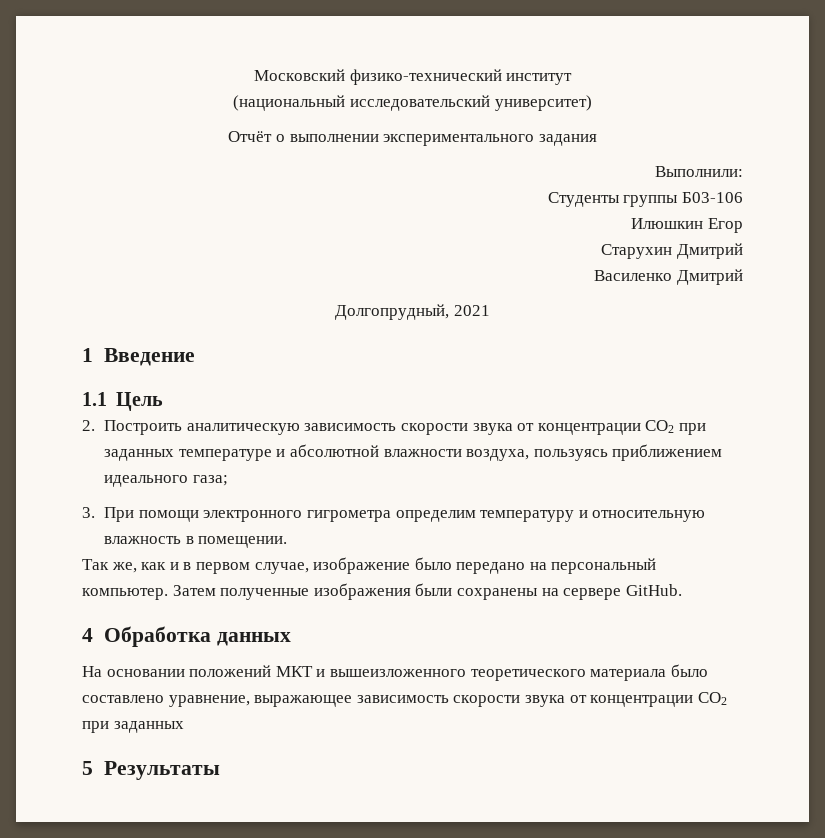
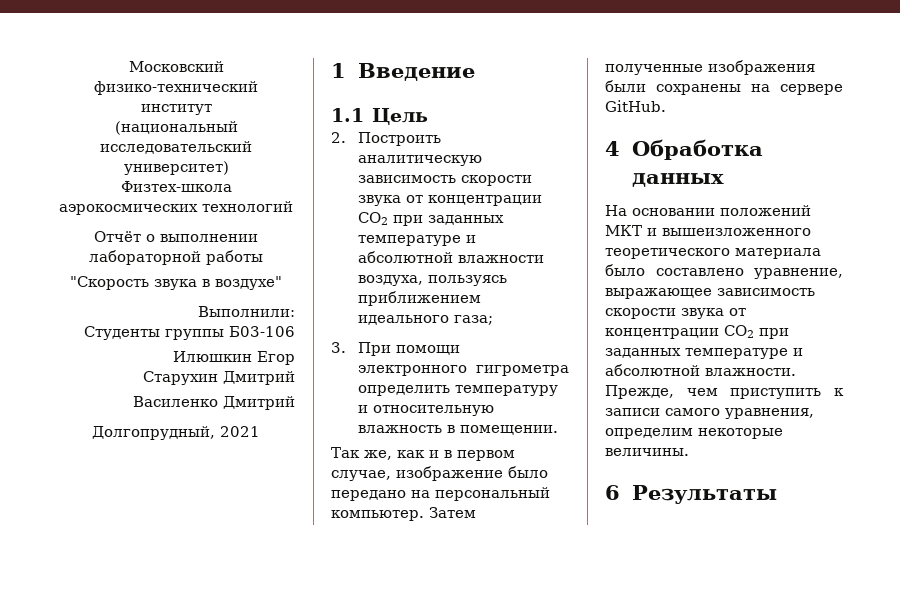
+ Физтех-школа аэрокосмических технологий
- Отчёт о выполнении экспериментального задания
+ Отчёт о выполнении лабораторной работы
+ "Скорость звука в воздухе"
- 3. При помощи электронного гигрометра определим температуру и относительную влажность в помещении.
+ 3. При помощи электронного гигрометра определить температуру и относительную влажность в помещении.
- На основании положений МКТ и вышеизложенного теоретического материала было составлено уравнение, выражающее зависимость скорости звука от концентрации CO2 при заданных
- 5 Результаты
+ На основании положений МКТ и вышеизложенного теоретического материала было составлено уравнение, выражающее зависимость скорости звука от концентрации CO2 при заданных температуре и абсолютной влажности. Прежде, чем приступить к записи самого уравнения, определим некоторые величины.
+ 6 Результаты

